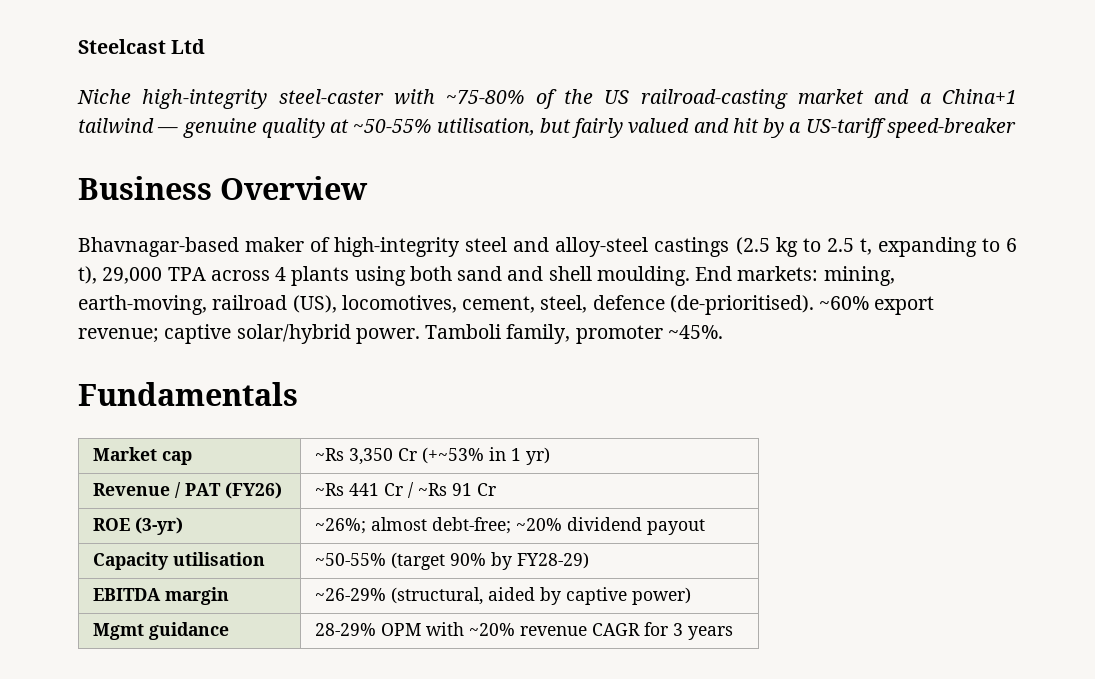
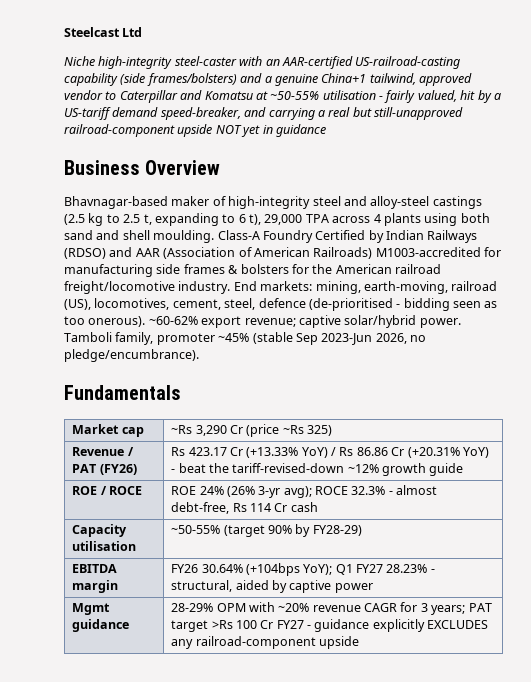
- Niche high-integrity steel-caster with ~75-80% of the US railroad-casting market and a China+1 tailwind — genuine quality at ~50-55% utilisation, but fairly valued and hit by a US-tariff speed-breaker
+ Niche high-integrity steel-caster with an AAR-certified US-railroad-casting capability (side frames/bolsters) and a genuine China+1 tailwind, approved vendor to Caterpillar and Komatsu at ~50-55% utilisation - fairly valued, hit by a US-tariff demand speed-breaker, and carrying a real but still-unapproved railroad-component upside NOT yet in guidance
+ Class-A Foundry Certified by Indian Railways (RDSO) and AAR (Association of American Railroads) M1003-accredited for manufacturing side frames & bolsters for the American railroad freight/locomotive industry.
- End markets: mining, earth-moving, railroad (US), locomotives, cement, steel, defence (de-prioritised). ~60% export revenue; captive solar/hybrid power.
+ End markets: mining, earth-moving, railroad (US), locomotives, cement, steel, defence (de-prioritised - bidding seen as too onerous). ~60-62% export revenue; captive solar/hybrid power.
- Tamboli family, promoter ~45%.
+ Tamboli family, promoter ~45% (stable Sep 2023-Jun 2026, no pledge/encumbrance).
  Fundamentals
- Market cap | ~Rs 3,350 Cr (+~53% in 1 yr)
- Revenue / PAT (FY26) | ~Rs 441 Cr / ~Rs 91 Cr
- ROE (3-yr) | ~26%; almost debt-free; ~20% dividend payout
+ Market cap | ~Rs 3,290 Cr (price ~Rs 325)
+ Revenue / PAT (FY26) | Rs 423.17 Cr (+13.33% YoY) / Rs 86.86 Cr (+20.31% YoY) - beat the tariff-revised-down ~12% growth guide
+ ROE / ROCE | ROE 24% (26% 3-yr avg); ROCE 32.3% - almost debt-free, Rs 114 Cr cash
- EBITDA margin | ~26-29% (structural, aided by captive power)
+ EBITDA margin | FY26 30.64% (+104bps YoY); Q1 FY27 28.23% - structural, aided by captive power
- Mgmt guidance | 28-29% OPM with ~20% revenue CAGR for 3 years
+ Mgmt guidance | 28-29% OPM with ~20% revenue CAGR for 3 years; PAT target >Rs 100 Cr FY27 - guidance explicitly EXCLUDES any railroad-component upside

